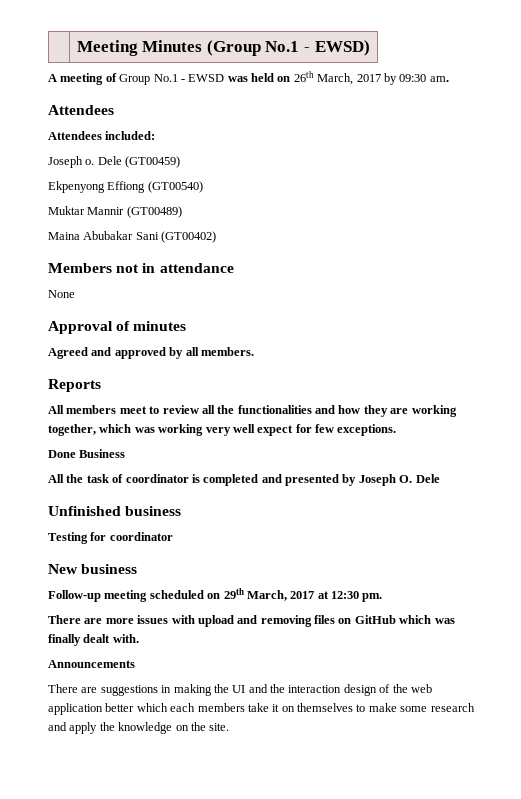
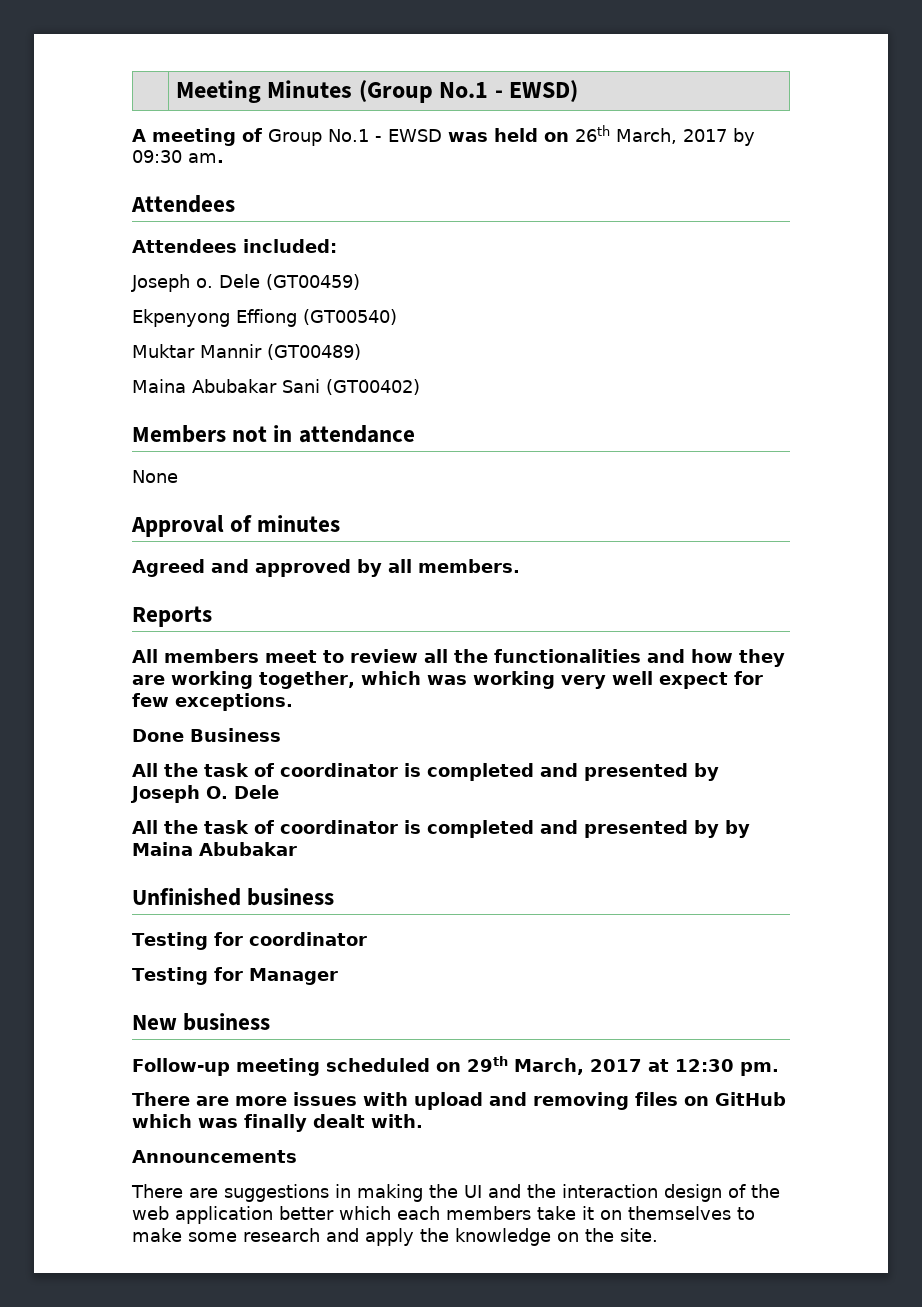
+ All the task of coordinator is completed and presented by by Maina Abubakar
+ Testing for Manager

